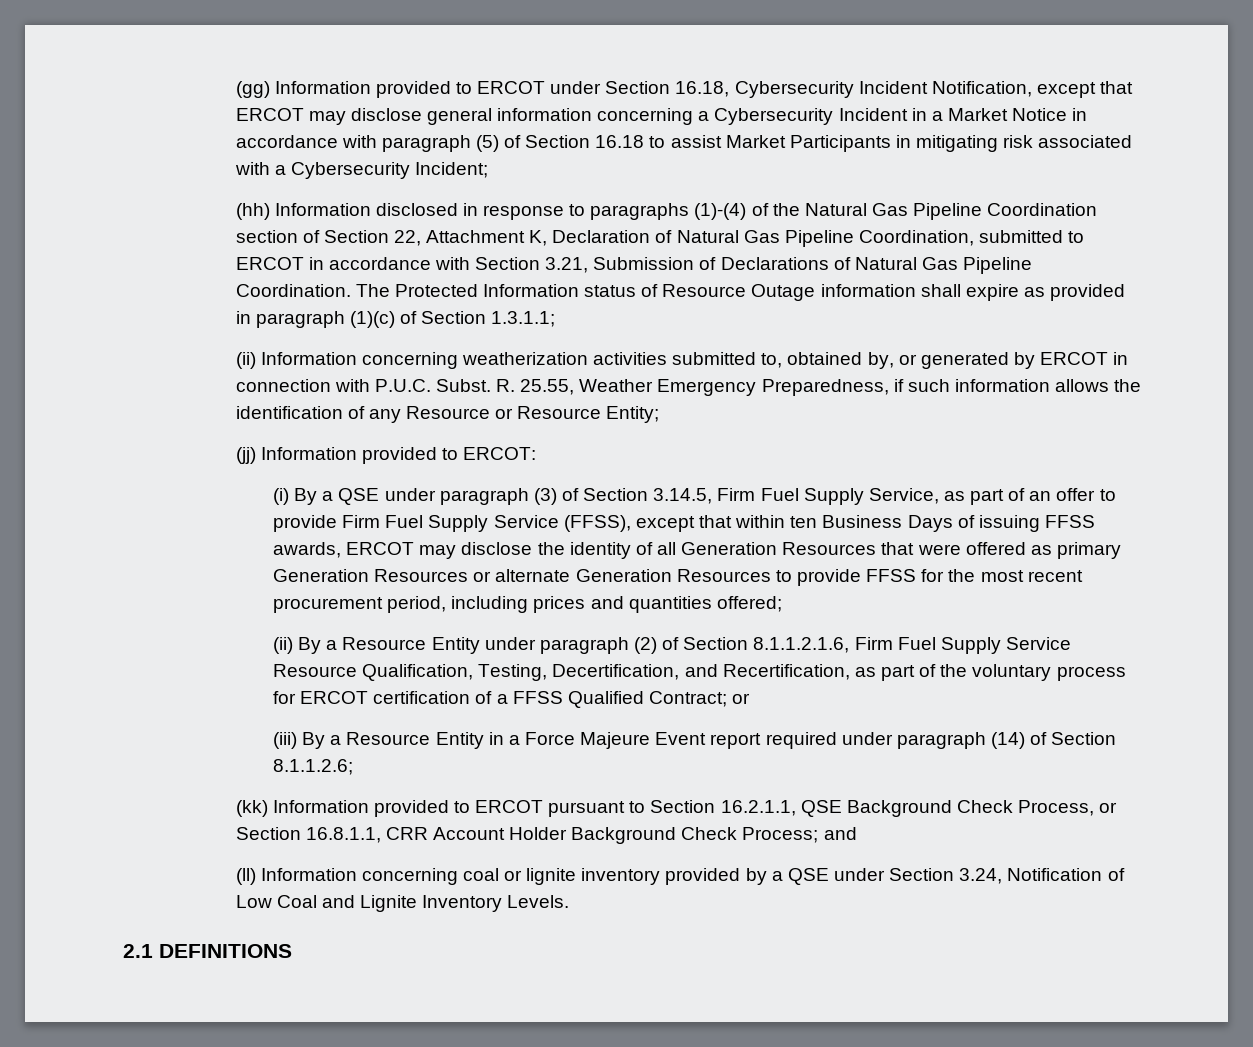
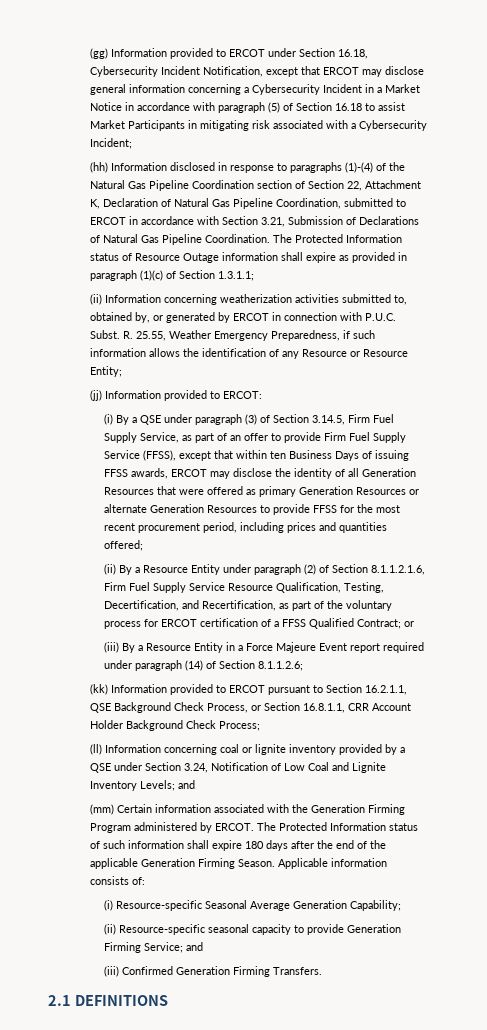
- (kk) Information provided to ERCOT pursuant to Section 16.2.1.1, QSE Background Check Process, or Section 16.8.1.1, CRR Account Holder Background Check Process; and
+ (kk) Information provided to ERCOT pursuant to Section 16.2.1.1, QSE Background Check Process, or Section 16.8.1.1, CRR Account Holder Background Check Process;
- (ll) Information concerning coal or lignite inventory provided by a QSE under Section 3.24, Notification of Low Coal and Lignite Inventory Levels.
+ (ll) Information concerning coal or lignite inventory provided by a QSE under Section 3.24, Notification of Low Coal and Lignite Inventory Levels; and
+ (mm) Certain information associated with the Generation Firming Program administered by ERCOT. The Protected Information status of such information shall expire 180 days after the end of the applicable Generation Firming Season. Applicable information consists of:
+ (i) Resource-specific Seasonal Average Generation Capability;
+ (ii) Resource-specific seasonal capacity to provide Generation Firming Service; and
+ (iii) Confirmed Generation Firming Transfers.

